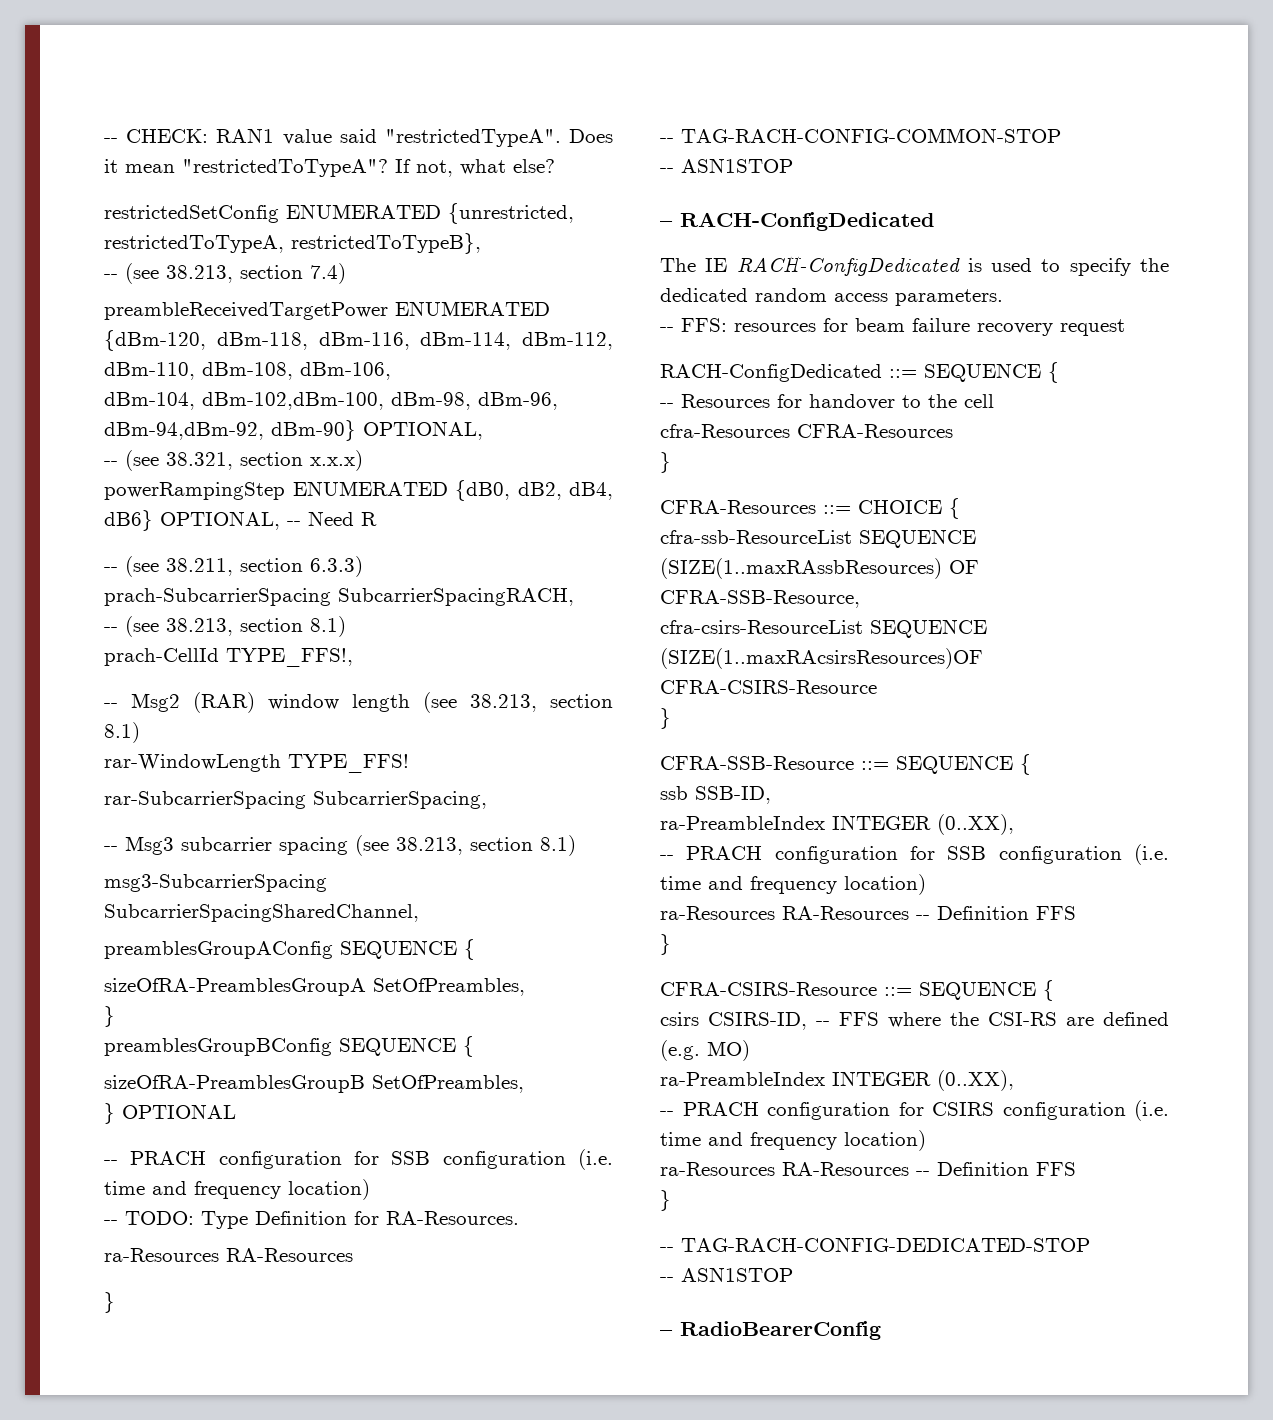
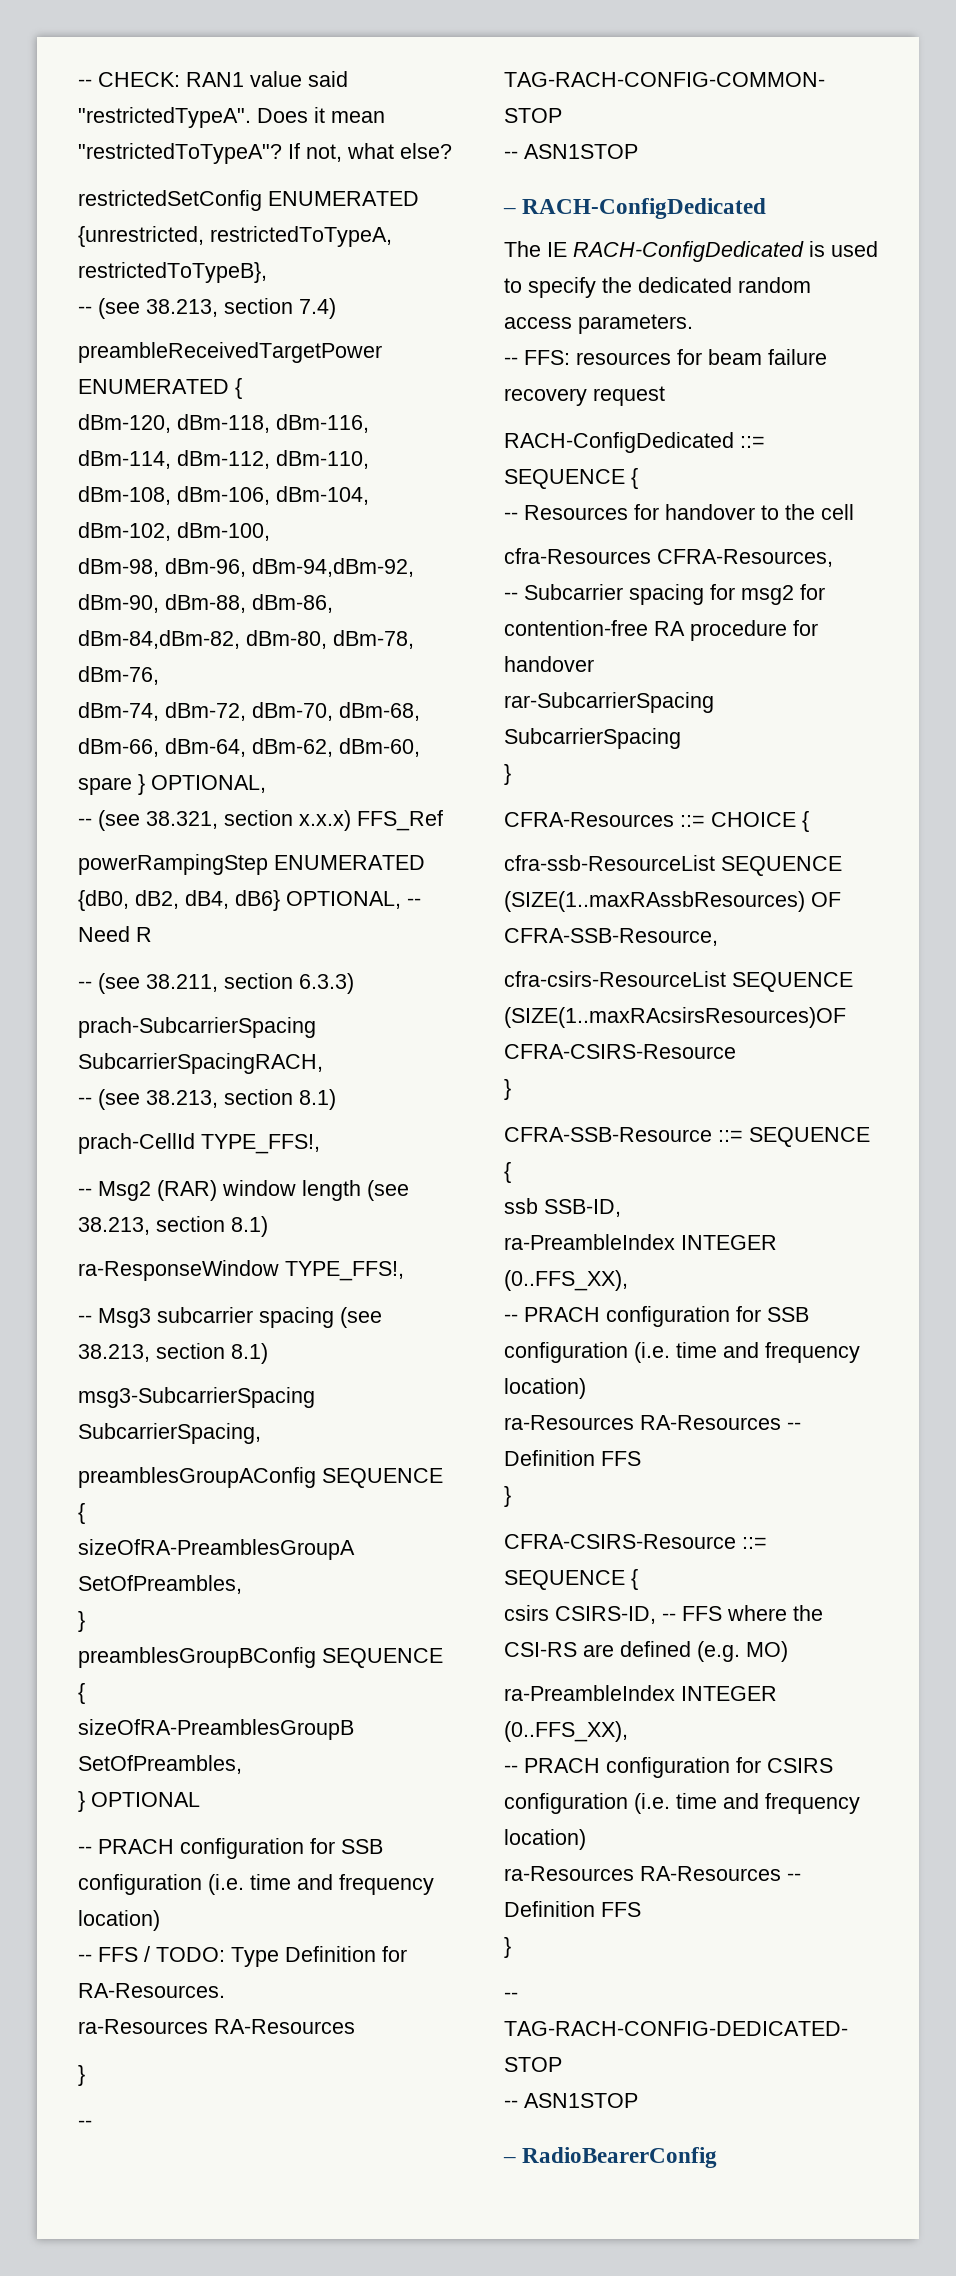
- preambleReceivedTargetPower ENUMERATED {dBm-120, dBm-118, dBm-116, dBm-114, dBm-112, dBm-110, dBm-108, dBm-106,
- dBm-104, dBm-102,dBm-100, dBm-98, dBm-96, dBm-94,dBm-92, dBm-90} OPTIONAL,
+ preambleReceivedTargetPower ENUMERATED {
+ dBm-120, dBm-118, dBm-116, dBm-114, dBm-112, dBm-110, dBm-108, dBm-106, dBm-104, dBm-102, dBm-100,
+ dBm-98, dBm-96, dBm-94,dBm-92, dBm-90, dBm-88, dBm-86, dBm-84,dBm-82, dBm-80, dBm-78, dBm-76,
+ dBm-74, dBm-72, dBm-70, dBm-68, dBm-66, dBm-64, dBm-62, dBm-60, spare } OPTIONAL,
- -- (see 38.321, section x.x.x)
+ -- (see 38.321, section x.x.x) FFS_Ref
- rar-WindowLength TYPE_FFS!
- rar-SubcarrierSpacing SubcarrierSpacing,
+ ra-ResponseWindow TYPE_FFS!,
- msg3-SubcarrierSpacing SubcarrierSpacingSharedChannel,
+ msg3-SubcarrierSpacing SubcarrierSpacing,
- -- TODO: Type Definition for RA-Resources.
+ -- FFS / TODO: Type Definition for RA-Resources.
- cfra-Resources CFRA-Resources
+ cfra-Resources CFRA-Resources,
+ -- Subcarrier spacing for msg2 for contention-free RA procedure for handover
+ rar-SubcarrierSpacing SubcarrierSpacing
  ssb SSB-ID,
- ra-PreambleIndex INTEGER (0..XX),
+ ra-PreambleIndex INTEGER (0..FFS_XX),
  csirs CSIRS-ID, -- FFS where the CSI-RS are defined (e.g. MO)
- ra-PreambleIndex INTEGER (0..XX),
+ ra-PreambleIndex INTEGER (0..FFS_XX),

